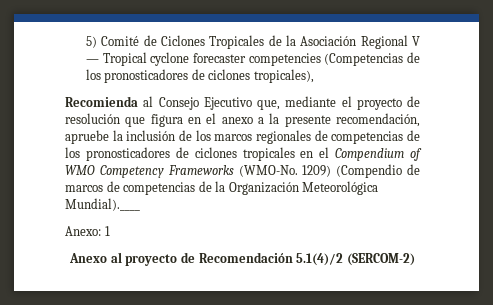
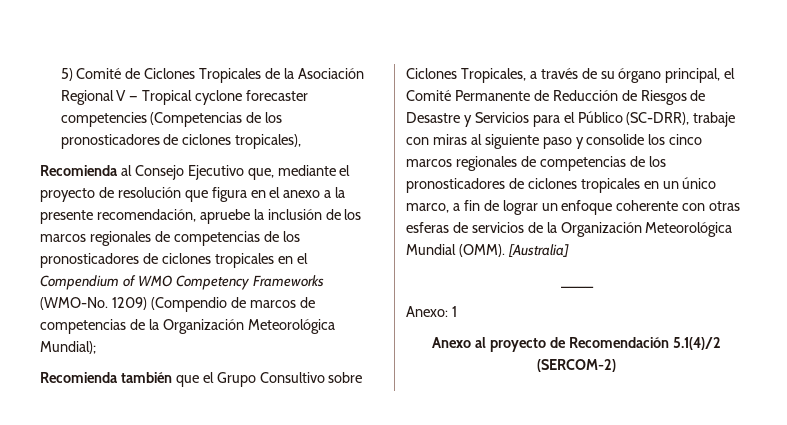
- 1209) (Compendio de marcos de competencias de la Organización Meteorológica Mundial).____
+ 1209) (Compendio de marcos de competencias de la Organización Meteorológica Mundial);
+ Recomienda también que el Grupo Consultivo sobre Ciclones Tropicales, a través de su órgano principal, el Comité Permanente de Reducción de Riesgos de Desastre y Servicios para el Público (SC-DRR), trabaje con miras al siguiente paso y consolide los cinco marcos regionales de competencias de los pronosticadores de ciclones tropicales en un único marco, a fin de lograr un enfoque coherente con otras esferas de servicios de la Organización Meteorológica Mundial (OMM). [Australia]
+ ____

